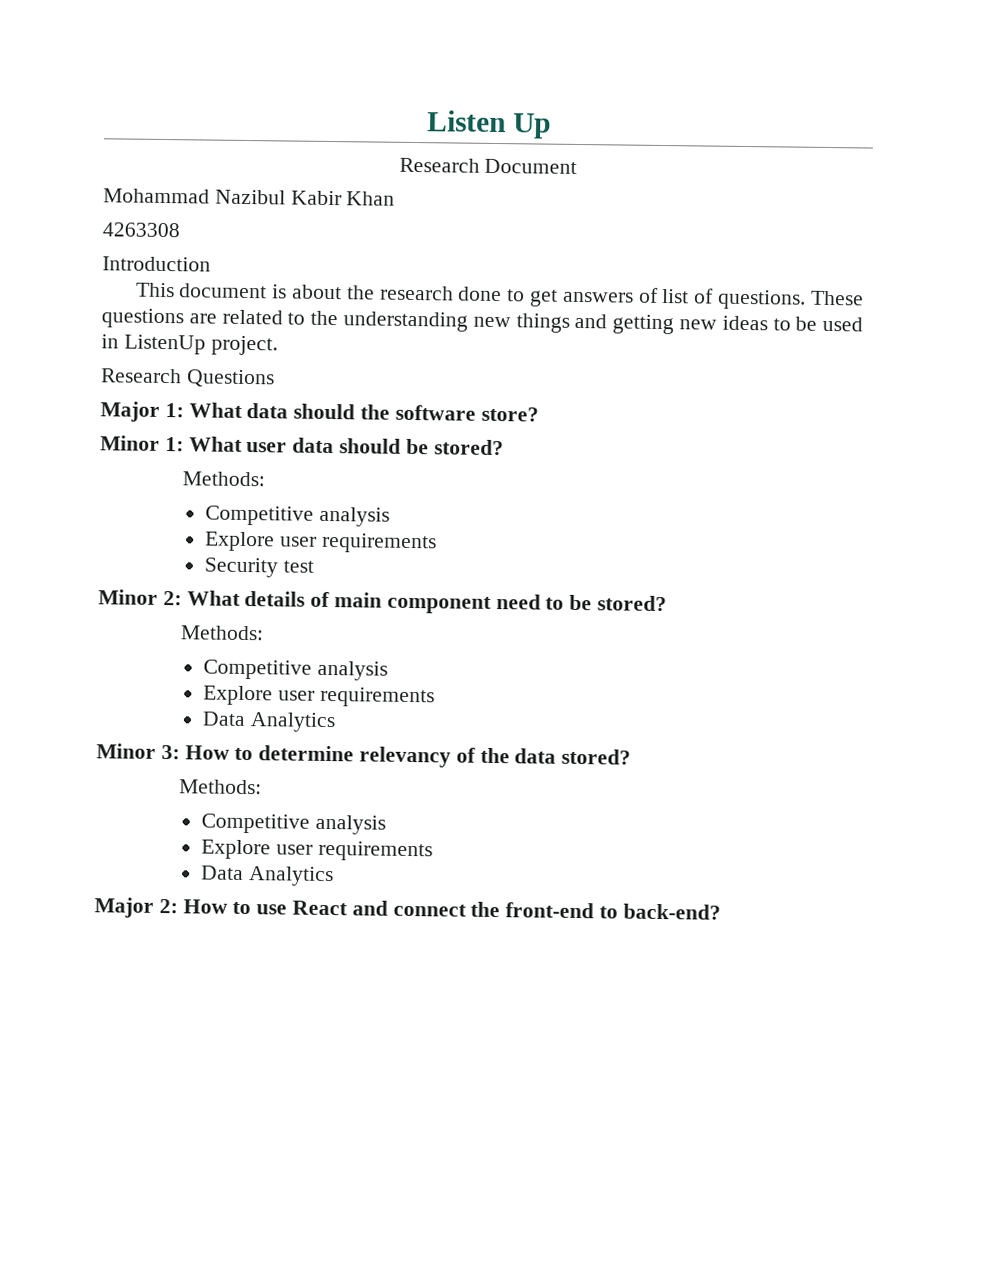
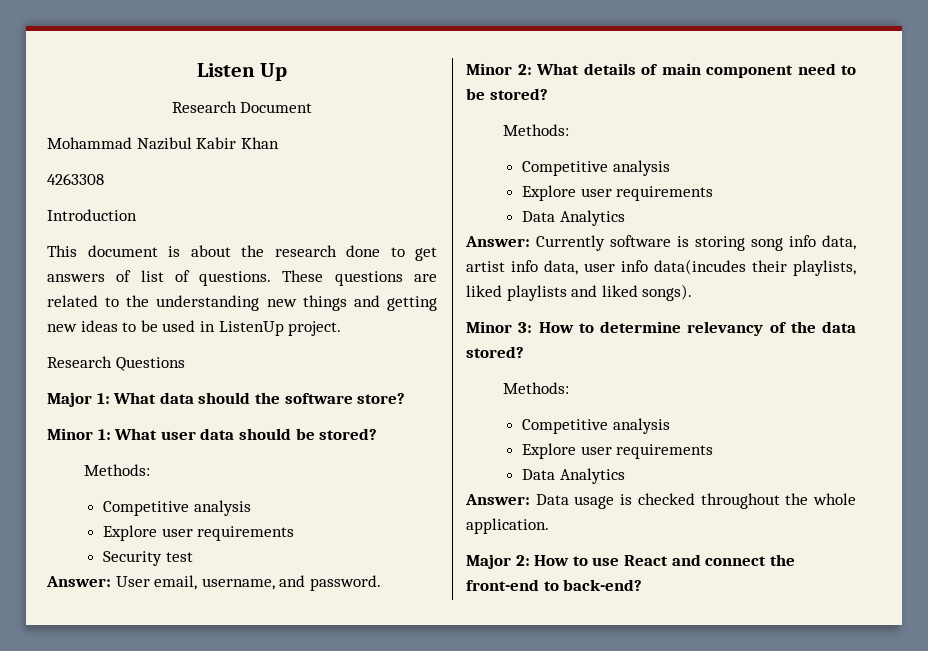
+ Answer: User email, username, and password.
+ Answer: Currently software is storing song info data, artist info data, user info data(incudes their playlists, liked playlists and liked songs).
+ Answer: Data usage is checked throughout the whole application.

